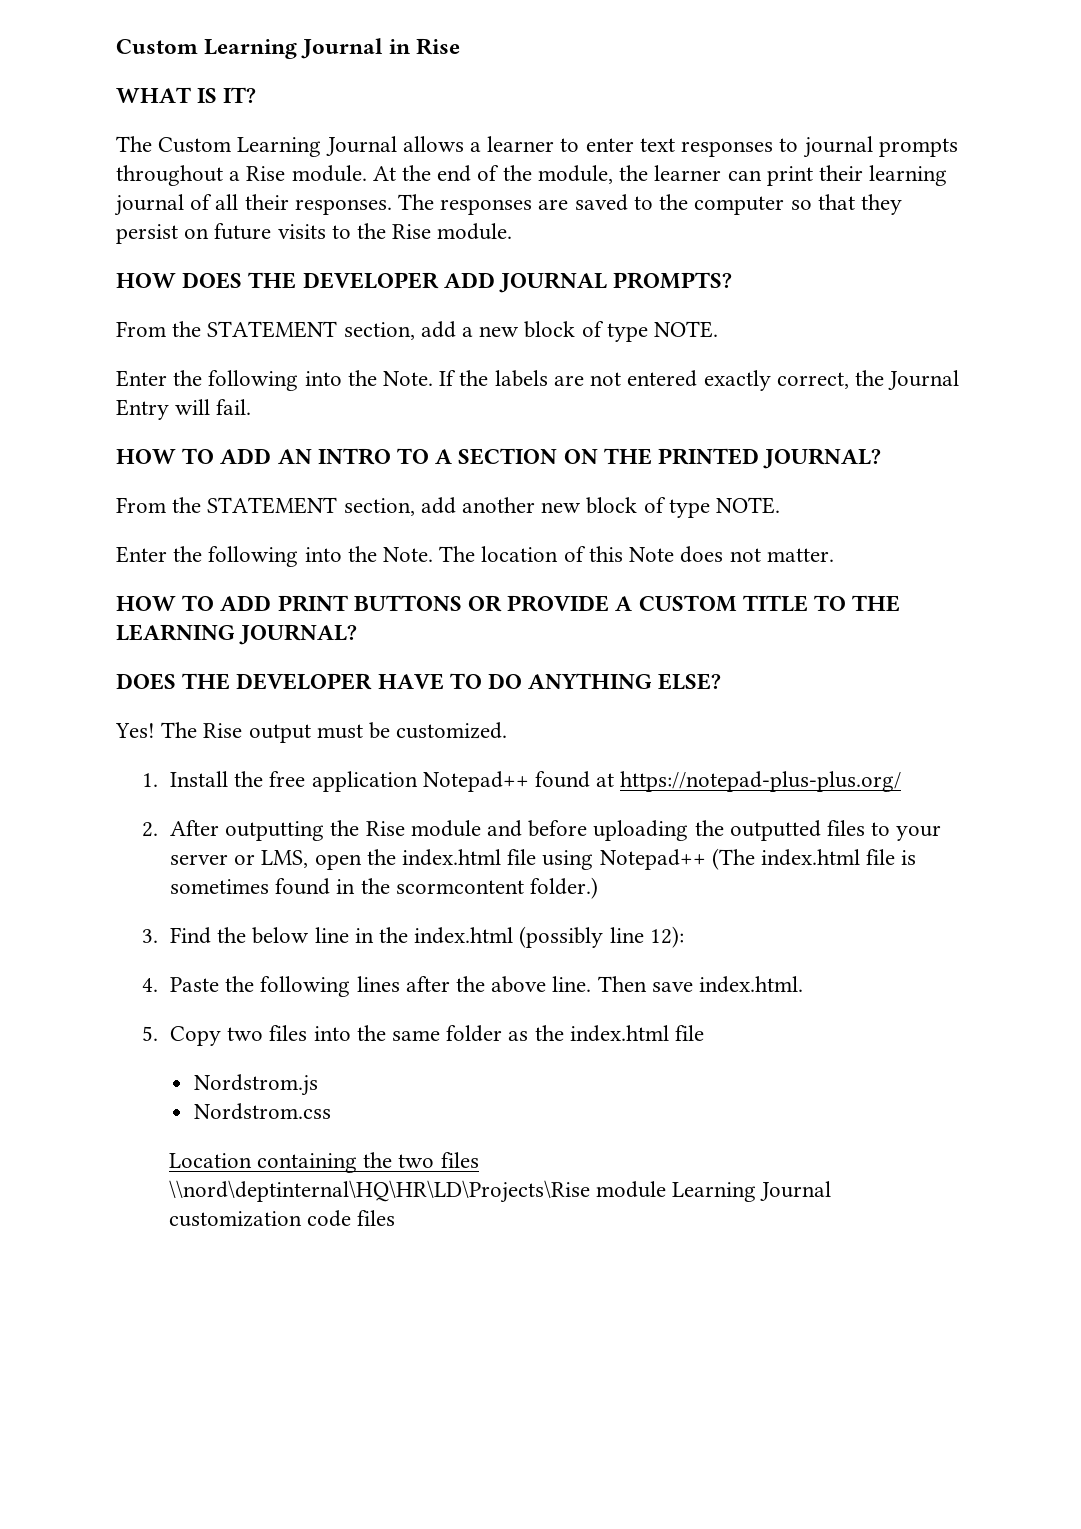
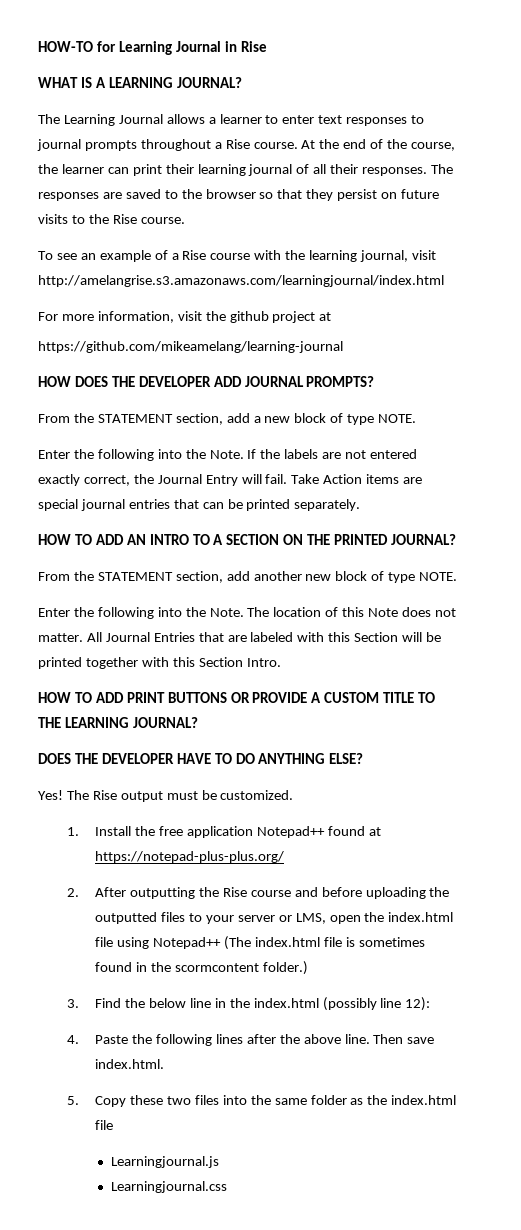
- Custom Learning Journal in Rise
+ HOW-TO for Learning Journal in Rise
- WHAT IS IT?
- The Custom Learning Journal allows a learner to enter text responses to journal prompts throughout a Rise module.
+ WHAT IS A LEARNING JOURNAL?
+ The Learning Journal allows a learner to enter text responses to journal prompts throughout a Rise course.
- At the end of the module, the learner can print their learning journal of all their responses.
+ At the end of the course, the learner can print their learning journal of all their responses.
- The responses are saved to the computer so that they persist on future visits to the Rise module.
+ The responses are saved to the browser so that they persist on future visits to the Rise course.
+ To see an example of a Rise course with the learning journal, visit http://amelangrise.s3.amazonaws.com/learningjournal/index.html
+ For more information, visit the github project at
+ https://github.com/mikeamelang/learning-journal
+ Take Action items are special journal entries that can be printed separately.
+ All Journal Entries that are labeled with this Section will be printed together with this Section Intro.
- 2. After outputting the Rise module and before uploading the outputted files to your server or LMS, open the index.html file using Notepad++ (The index.html file is sometimes found in the scormcontent folder.)
+ 2. After outputting the Rise course and before uploading the outputted files to your server or LMS, open the index.html file using Notepad++ (The index.html file is sometimes found in the scormcontent folder.)
- 5. Copy two files into the same folder as the index.html file
+ 5. Copy these two files into the same folder as the index.html file
- Nordstrom.js
- Nordstrom.css
- Location containing the two files
- \\nord\deptinternal\HQ\HR\LD\Projects\Rise module Learning Journal customization code files
+ Learningjournal.js
+ Learningjournal.css

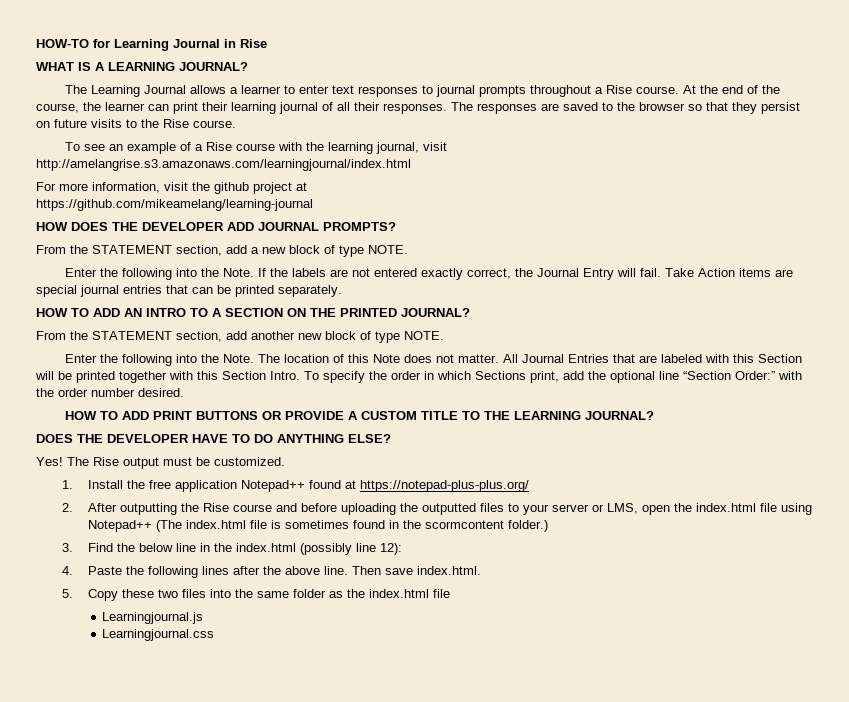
+ To specify the order in which Sections print, add the optional line “Section Order:” with the order number desired.

